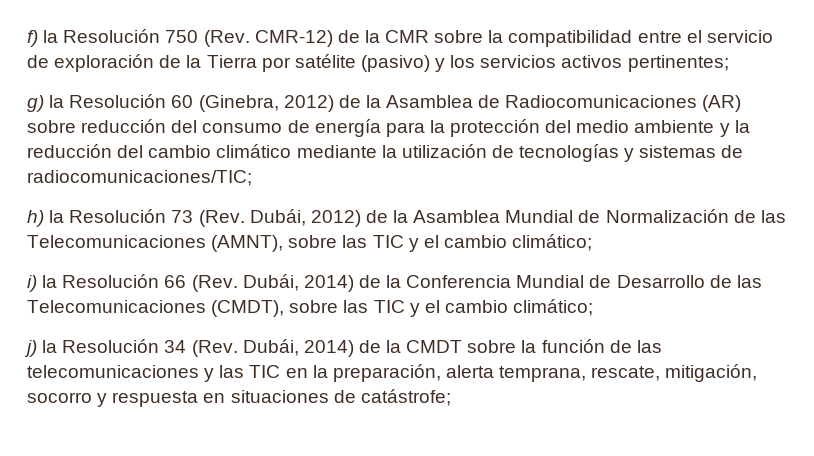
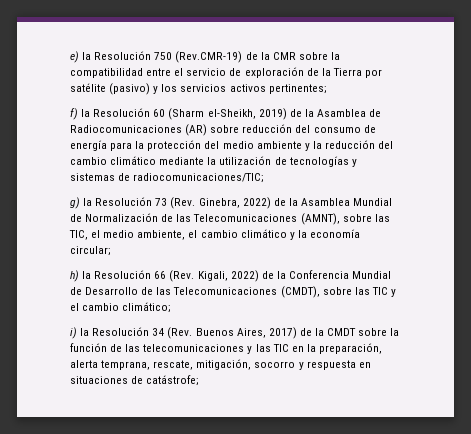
- f) la Resolución 750 (Rev. CMR-12) de la CMR sobre la compatibilidad entre el servicio de exploración de la Tierra por satélite (pasivo) y los servicios activos pertinentes;
+ e) la Resolución 750 (Rev.CMR-19) de la CMR sobre la compatibilidad entre el servicio de exploración de la Tierra por satélite (pasivo) y los servicios activos pertinentes;
- g) la Resolución 60 (Ginebra, 2012) de la Asamblea de Radiocomunicaciones (AR) sobre reducción del consumo de energía para la protección del medio ambiente y la reducción del cambio climático mediante la utilización de tecnologías y sistemas de radiocomunicaciones/TIC;
+ f) la Resolución 60 (Sharm el-Sheikh, 2019) de la Asamblea de Radiocomunicaciones (AR) sobre reducción del consumo de energía para la protección del medio ambiente y la reducción del cambio climático mediante la utilización de tecnologías y sistemas de radiocomunicaciones/TIC;
- h) la Resolución 73 (Rev. Dubái, 2012) de la Asamblea Mundial de Normalización de las Telecomunicaciones (AMNT), sobre las TIC y el cambio climático;
- i) la Resolución 66 (Rev. Dubái, 2014) de la Conferencia Mundial de Desarrollo de las Telecomunicaciones (CMDT), sobre las TIC y el cambio climático;
+ g) la Resolución 73 (Rev. Ginebra, 2022) de la Asamblea Mundial de Normalización de las Telecomunicaciones (AMNT), sobre las TIC, el medio ambiente, el cambio climático y la economía circular;
+ h) la Resolución 66 (Rev. Kigali, 2022) de la Conferencia Mundial de Desarrollo de las Telecomunicaciones (CMDT), sobre las TIC y el cambio climático;
- j) la Resolución 34 (Rev. Dubái, 2014) de la CMDT sobre la función de las telecomunicaciones y las TIC en la preparación, alerta temprana, rescate, mitigación, socorro y respuesta en situaciones de catástrofe;
+ i) la Resolución 34 (Rev. Buenos Aires, 2017) de la CMDT sobre la función de las telecomunicaciones y las TIC en la preparación, alerta temprana, rescate, mitigación, socorro y respuesta en situaciones de catástrofe;

